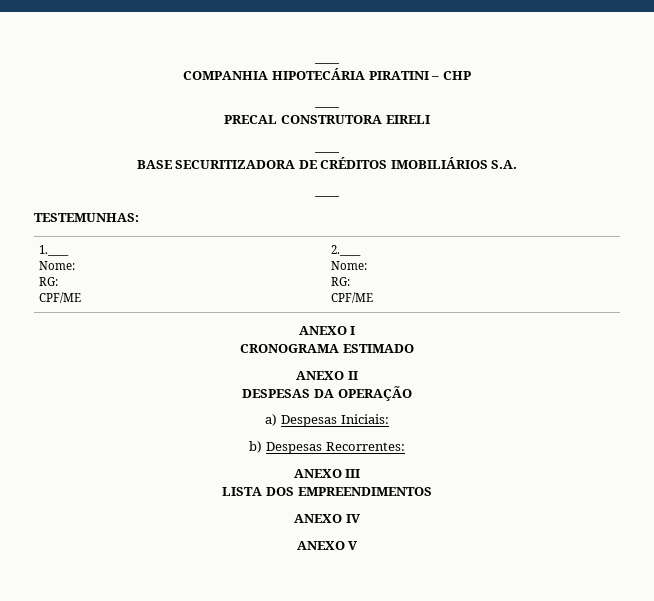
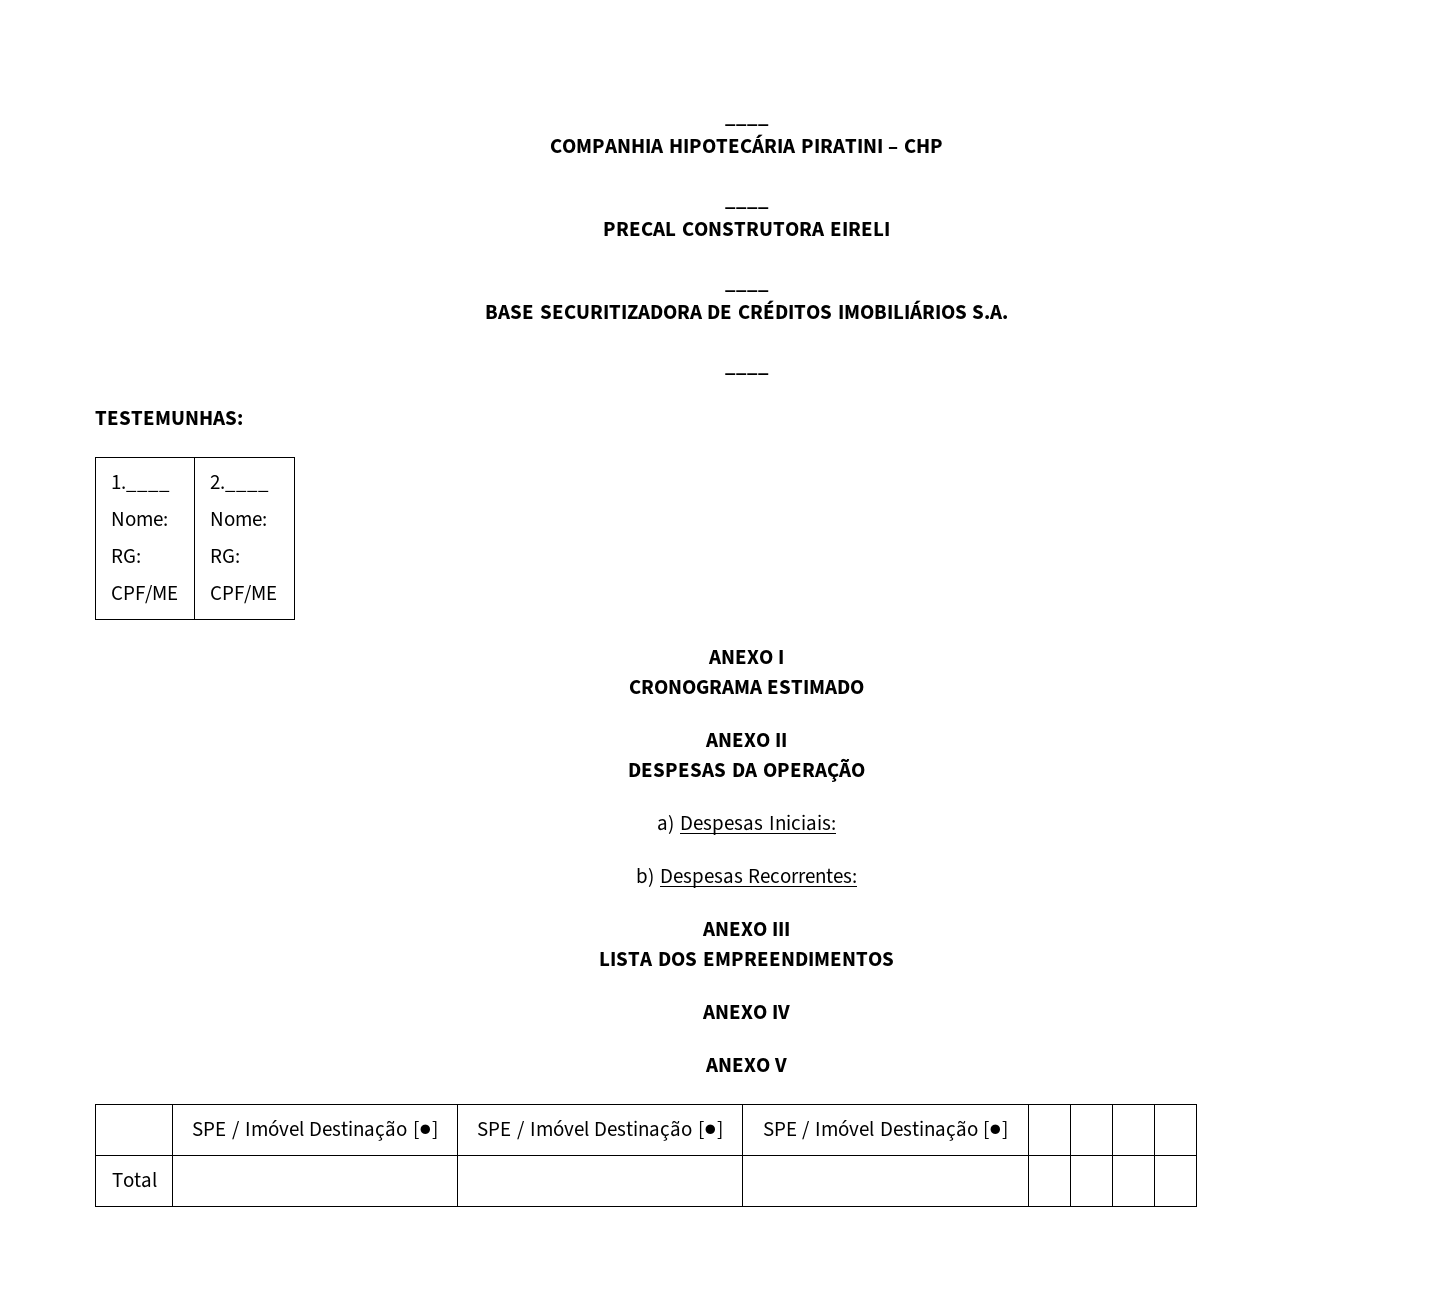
+ | SPE / Imóvel Destinação [●] | SPE / Imóvel Destinação [●] | SPE / Imóvel Destinação [●] | | | |
+ Total | | | | | | |

